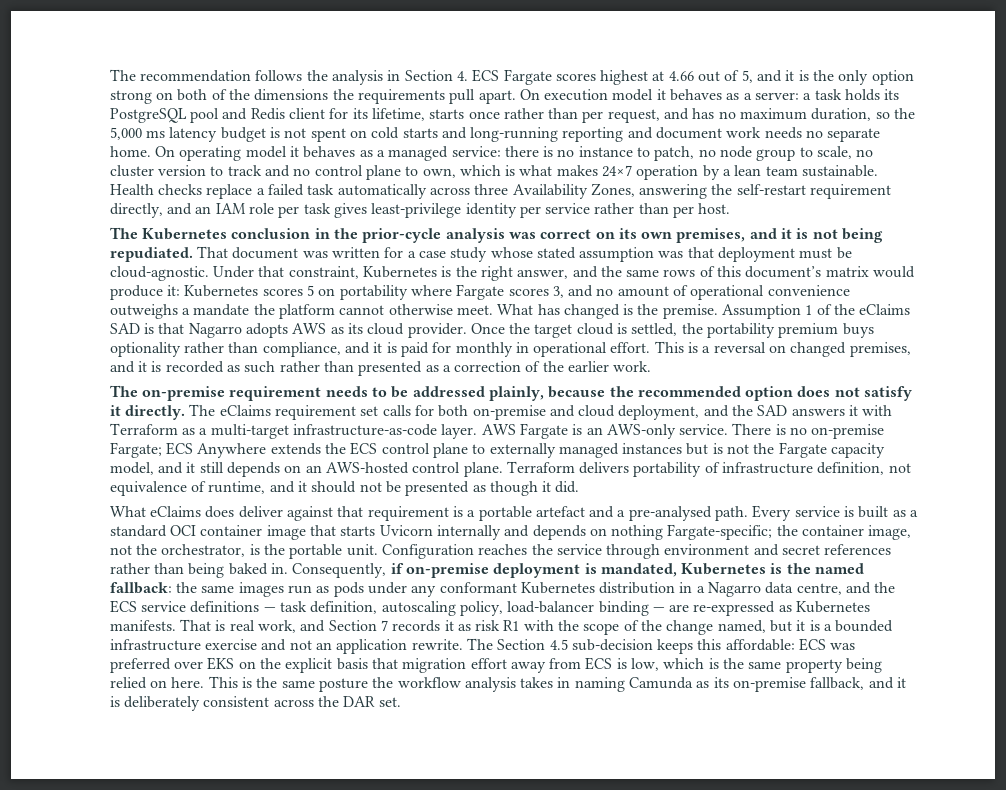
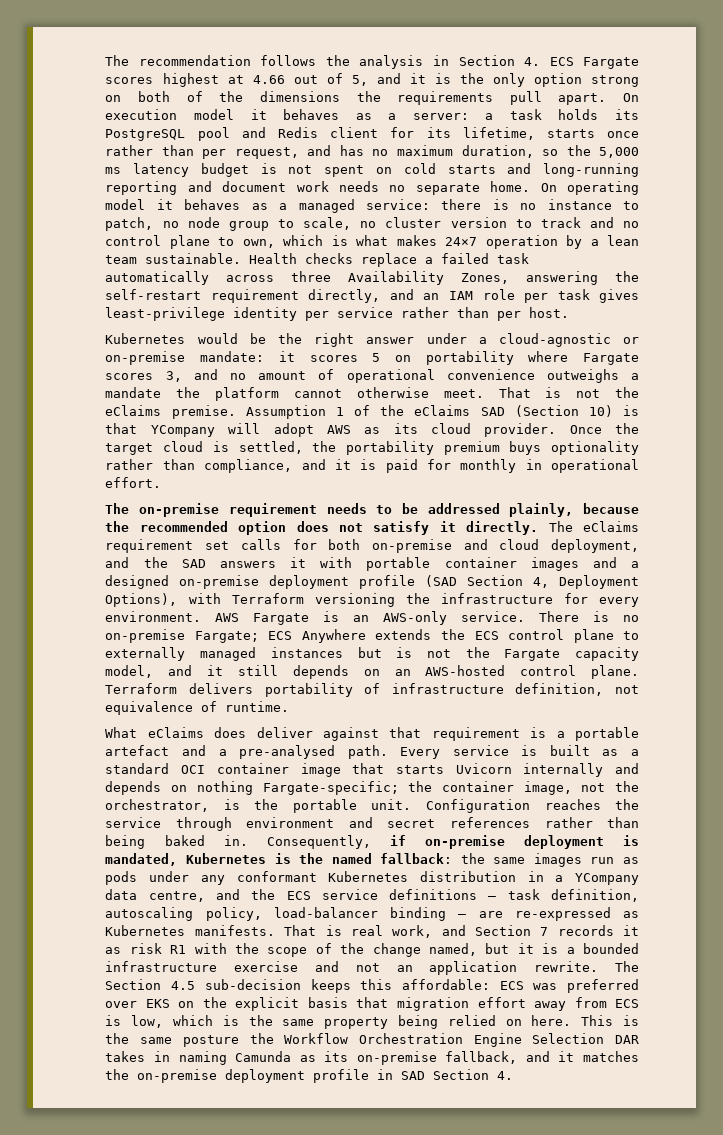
- The Kubernetes conclusion in the prior-cycle analysis was correct on its own premises, and it is not being repudiated. That document was written for a case study whose stated assumption was that deployment must be cloud-agnostic. Under that constraint, Kubernetes is the right answer, and the same rows of this document’s matrix would produce it: Kubernetes scores 5 on portability where Fargate scores 3, and no amount of operational convenience outweighs a mandate the platform cannot otherwise meet.
+ Kubernetes would be the right answer under a cloud-agnostic or on-premise mandate: it scores 5 on portability where Fargate scores 3, and no amount of operational convenience outweighs a mandate the platform cannot otherwise meet.
- What has changed is the premise.
+ That is not the eClaims premise.
- Assumption 1 of the eClaims SAD is that Nagarro adopts AWS as its cloud provider.
+ Assumption 1 of the eClaims SAD (Section 10) is that YCompany will adopt AWS as its cloud provider.
- This is a reversal on changed premises, and it is recorded as such rather than presented as a correction of the earlier work.
- The eClaims requirement set calls for both on-premise and cloud deployment, and the SAD answers it with Terraform as a multi-target infrastructure-as-code layer.
+ The eClaims requirement set calls for both on-premise and cloud deployment, and the SAD answers it with portable container images and a designed on-premise deployment profile (SAD Section 4, Deployment Options), with Terraform versioning the infrastructure for every environment.
- Terraform delivers portability of infrastructure definition, not equivalence of runtime, and it should not be presented as though it did.
+ Terraform delivers portability of infrastructure definition, not equivalence of runtime.
- Consequently, if on-premise deployment is mandated, Kubernetes is the named fallback: the same images run as pods under any conformant Kubernetes distribution in a Nagarro data centre, and the ECS service definitions — task definition, autoscaling policy, load-balancer binding — are re-expressed as Kubernetes manifests.
+ Consequently, if on-premise deployment is mandated, Kubernetes is the named fallback: the same images run as pods under any conformant Kubernetes distribution in a YCompany data centre, and the ECS service definitions — task definition, autoscaling policy, load-balancer binding — are re-expressed as Kubernetes manifests.
- This is the same posture the workflow analysis takes in naming Camunda as its on-premise fallback, and it is deliberately consistent across the DAR set.
+ This is the same posture the Workflow Orchestration Engine Selection DAR takes in naming Camunda as its on-premise fallback, and it matches the on-premise deployment profile in SAD Section 4.

